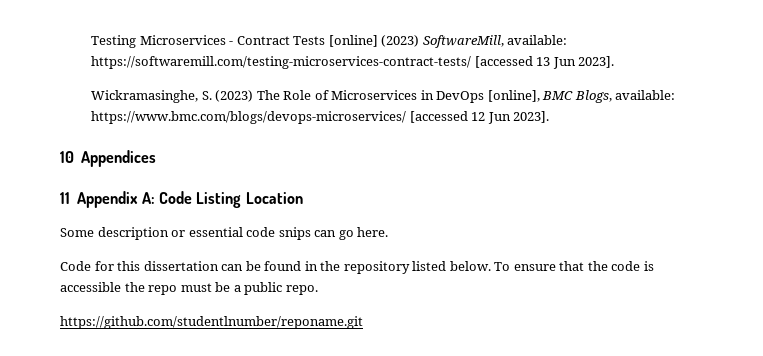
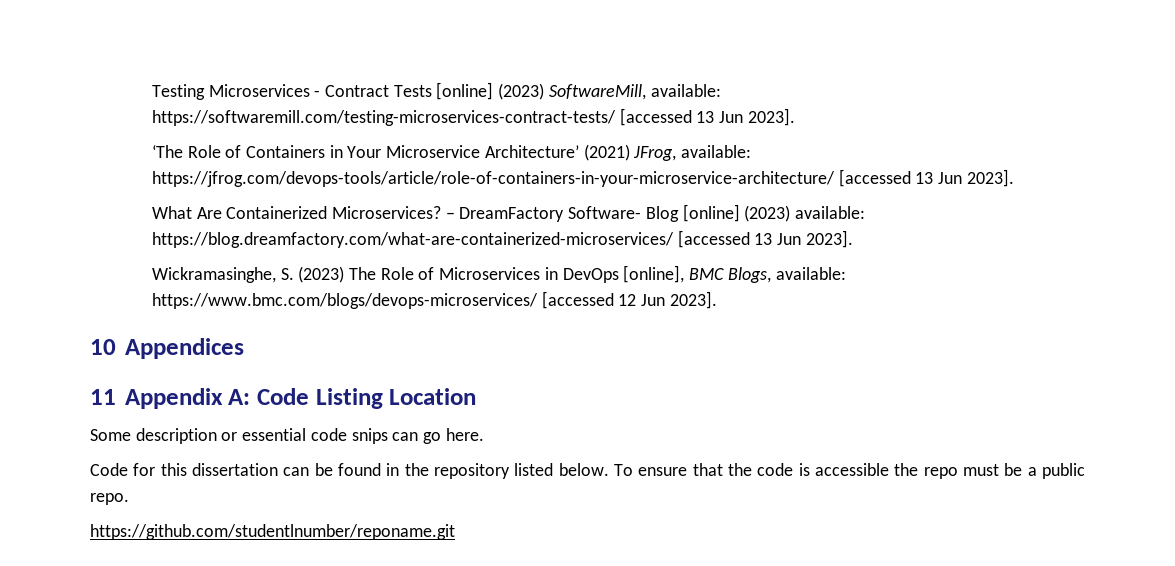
+ ‘The Role of Containers in Your Microservice Architecture’ (2021) JFrog, available: https://jfrog.com/devops-tools/article/role-of-containers-in-your-microservice-architecture/ [accessed 13 Jun 2023].
+ What Are Containerized Microservices? – DreamFactory Software- Blog [online] (2023) available: https://blog.dreamfactory.com/what-are-containerized-microservices/ [accessed 13 Jun 2023].

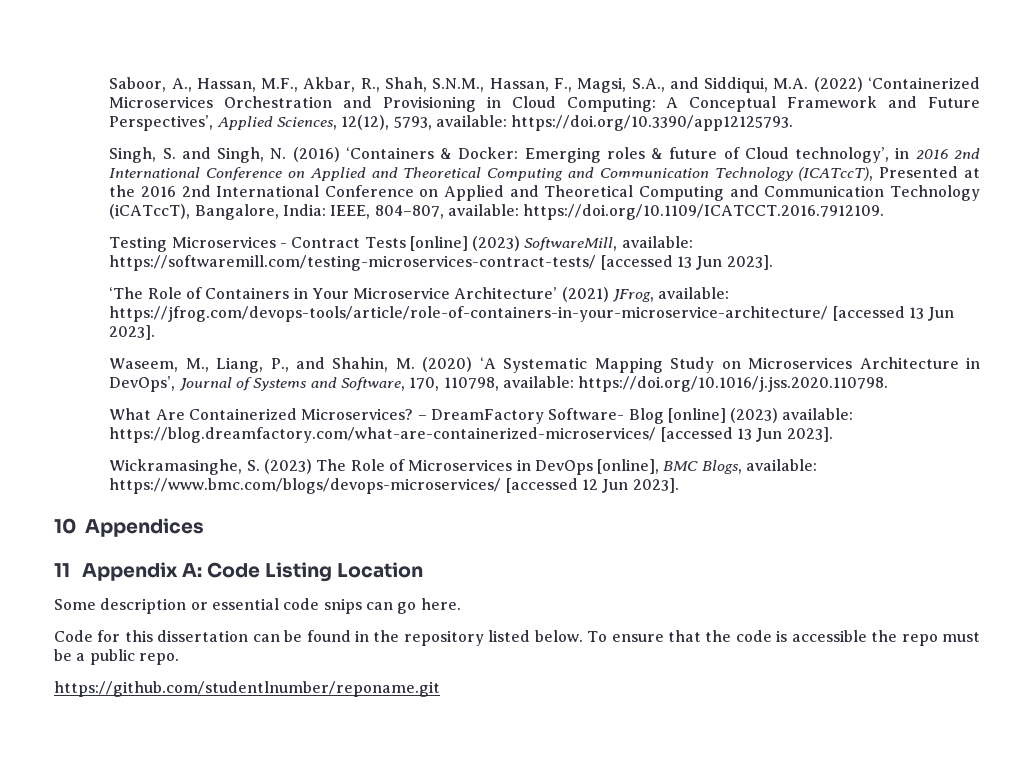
+ Saboor, A., Hassan, M.F., Akbar, R., Shah, S.N.M., Hassan, F., Magsi, S.A., and Siddiqui, M.A. (2022) ‘Containerized Microservices Orchestration and Provisioning in Cloud Computing: A Conceptual Framework and Future Perspectives’, Applied Sciences, 12(12), 5793, available: https://doi.org/10.3390/app12125793.
+ Singh, S. and Singh, N. (2016) ‘Containers & Docker: Emerging roles & future of Cloud technology’, in 2016 2nd International Conference on Applied and Theoretical Computing and Communication Technology (ICATccT), Presented at the 2016 2nd International Conference on Applied and Theoretical Computing and Communication Technology (iCATccT), Bangalore, India: IEEE, 804–807, available: https://doi.org/10.1109/ICATCCT.2016.7912109.
+ Waseem, M., Liang, P., and Shahin, M. (2020) ‘A Systematic Mapping Study on Microservices Architecture in DevOps’, Journal of Systems and Software, 170, 110798, available: https://doi.org/10.1016/j.jss.2020.110798.

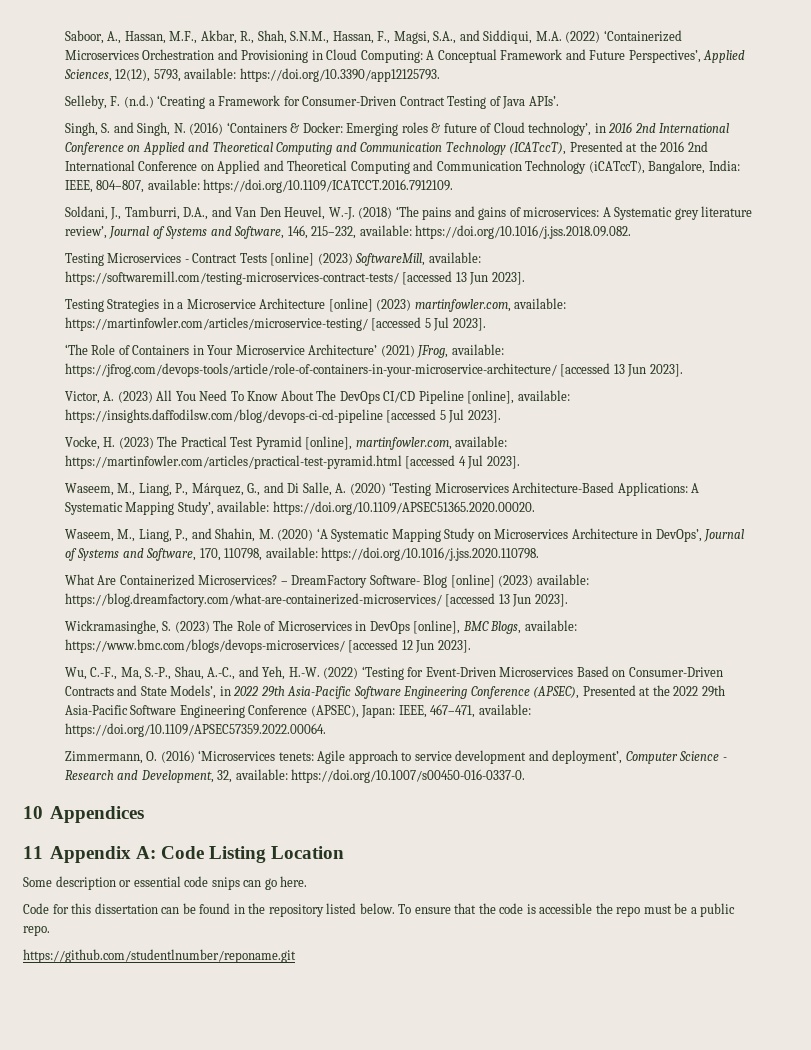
+ Selleby, F. (n.d.) ‘Creating a Framework for Consumer-Driven Contract Testing of Java APIs’.
+ Soldani, J., Tamburri, D.A., and Van Den Heuvel, W.-J. (2018) ‘The pains and gains of microservices: A Systematic grey literature review’, Journal of Systems and Software, 146, 215–232, available: https://doi.org/10.1016/j.jss.2018.09.082.
+ Testing Strategies in a Microservice Architecture [online] (2023) martinfowler.com, available: https://martinfowler.com/articles/microservice-testing/ [accessed 5 Jul 2023].
+ Victor, A. (2023) All You Need To Know About The DevOps CI/CD Pipeline [online], available: https://insights.daffodilsw.com/blog/devops-ci-cd-pipeline [accessed 5 Jul 2023].
+ Vocke, H. (2023) The Practical Test Pyramid [online], martinfowler.com, available: https://martinfowler.com/articles/practical-test-pyramid.html [accessed 4 Jul 2023].
+ Waseem, M., Liang, P., Márquez, G., and Di Salle, A. (2020) ‘Testing Microservices Architecture-Based Applications: A Systematic Mapping Study’, available: https://doi.org/10.1109/APSEC51365.2020.00020.
+ Wu, C.-F., Ma, S.-P., Shau, A.-C., and Yeh, H.-W. (2022) ‘Testing for Event-Driven Microservices Based on Consumer-Driven Contracts and State Models’, in 2022 29th Asia-Pacific Software Engineering Conference (APSEC), Presented at the 2022 29th Asia-Pacific Software Engineering Conference (APSEC), Japan: IEEE, 467–471, available: https://doi.org/10.1109/APSEC57359.2022.00064.
+ Zimmermann, O. (2016) ‘Microservices tenets: Agile approach to service development and deployment’, Computer Science - Research and Development, 32, available: https://doi.org/10.1007/s00450-016-0337-0.

